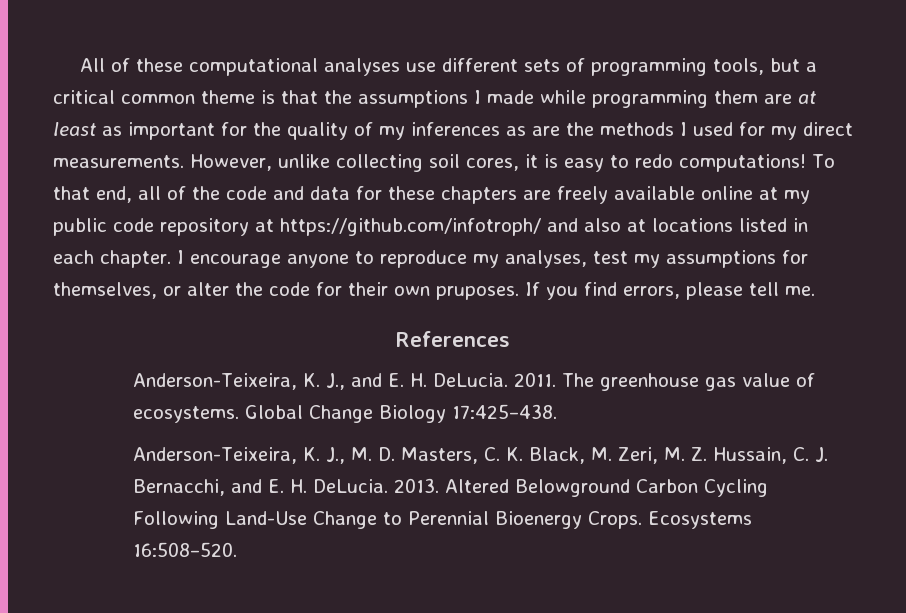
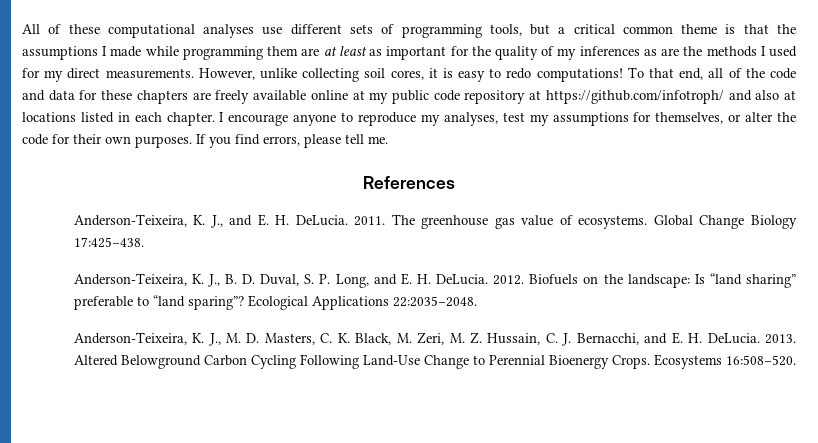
- I encourage anyone to reproduce my analyses, test my assumptions for themselves, or alter the code for their own pruposes.
+ I encourage anyone to reproduce my analyses, test my assumptions for themselves, or alter the code for their own purposes.
+ Anderson-Teixeira, K. J., B. D. Duval, S. P. Long, and E. H. DeLucia. 2012. Biofuels on the landscape: Is “land sharing” preferable to “land sparing”? Ecological Applications 22:2035–2048.

